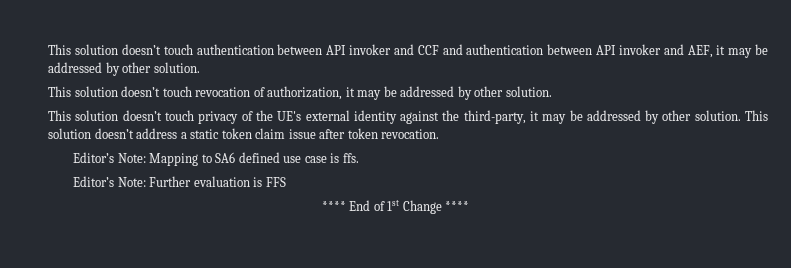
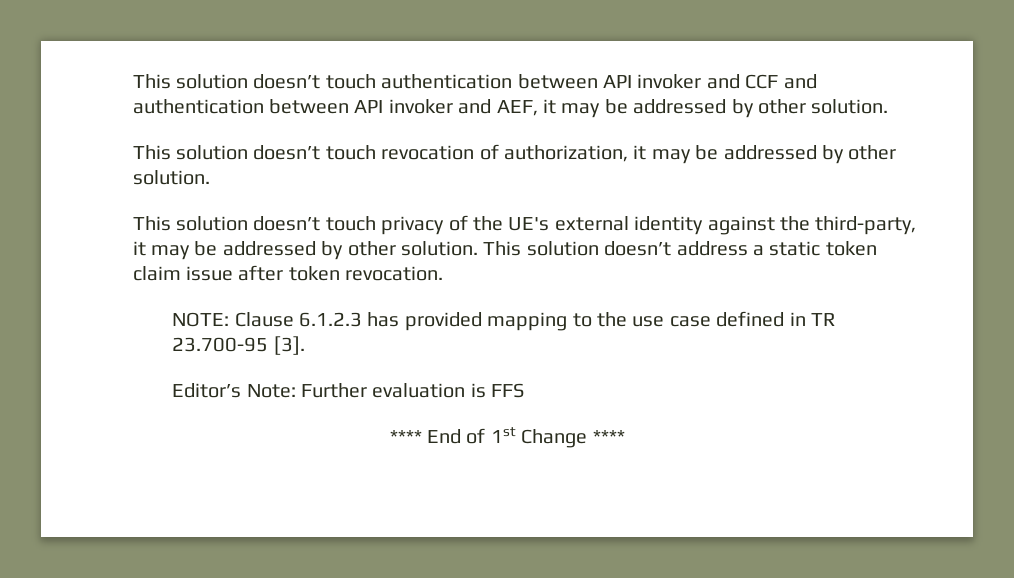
- Editor’s Note: Mapping to SA6 defined use case is ffs.
+ NOTE: Clause 6.1.2.3 has provided mapping to the use case defined in TR 23.700-95 [3].

